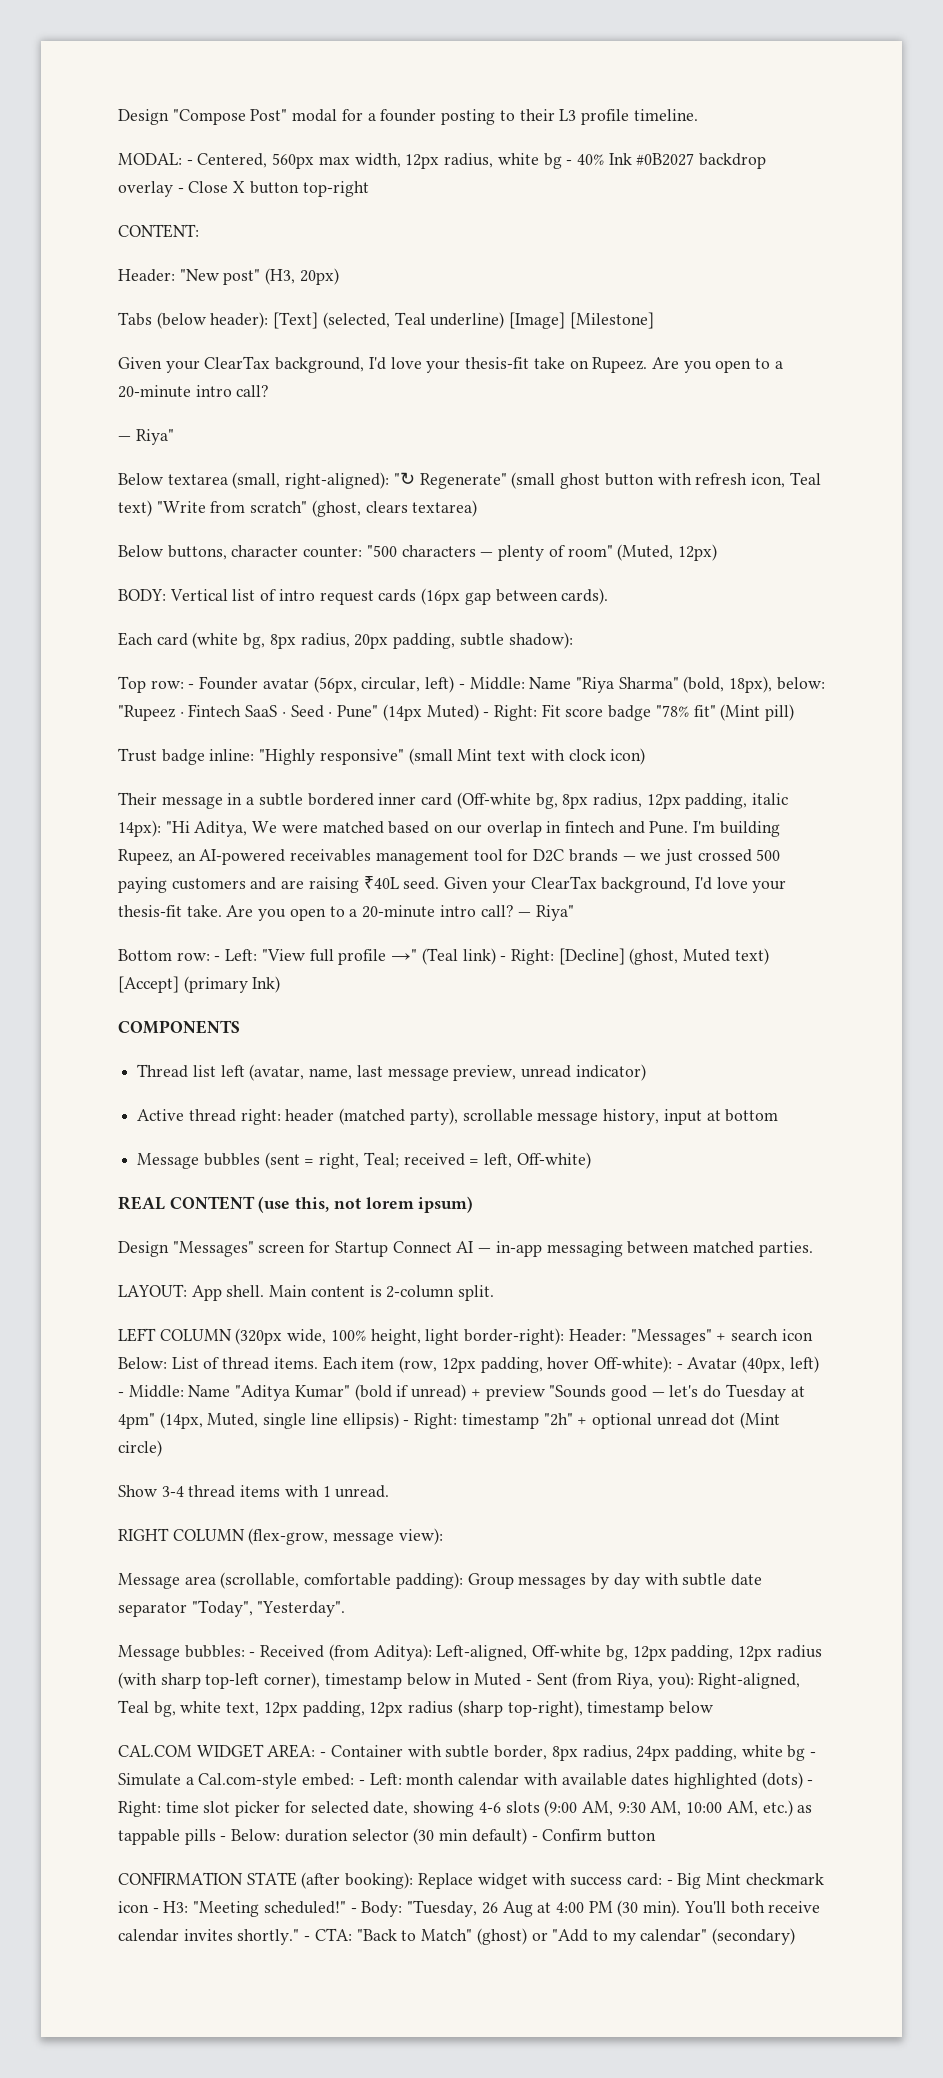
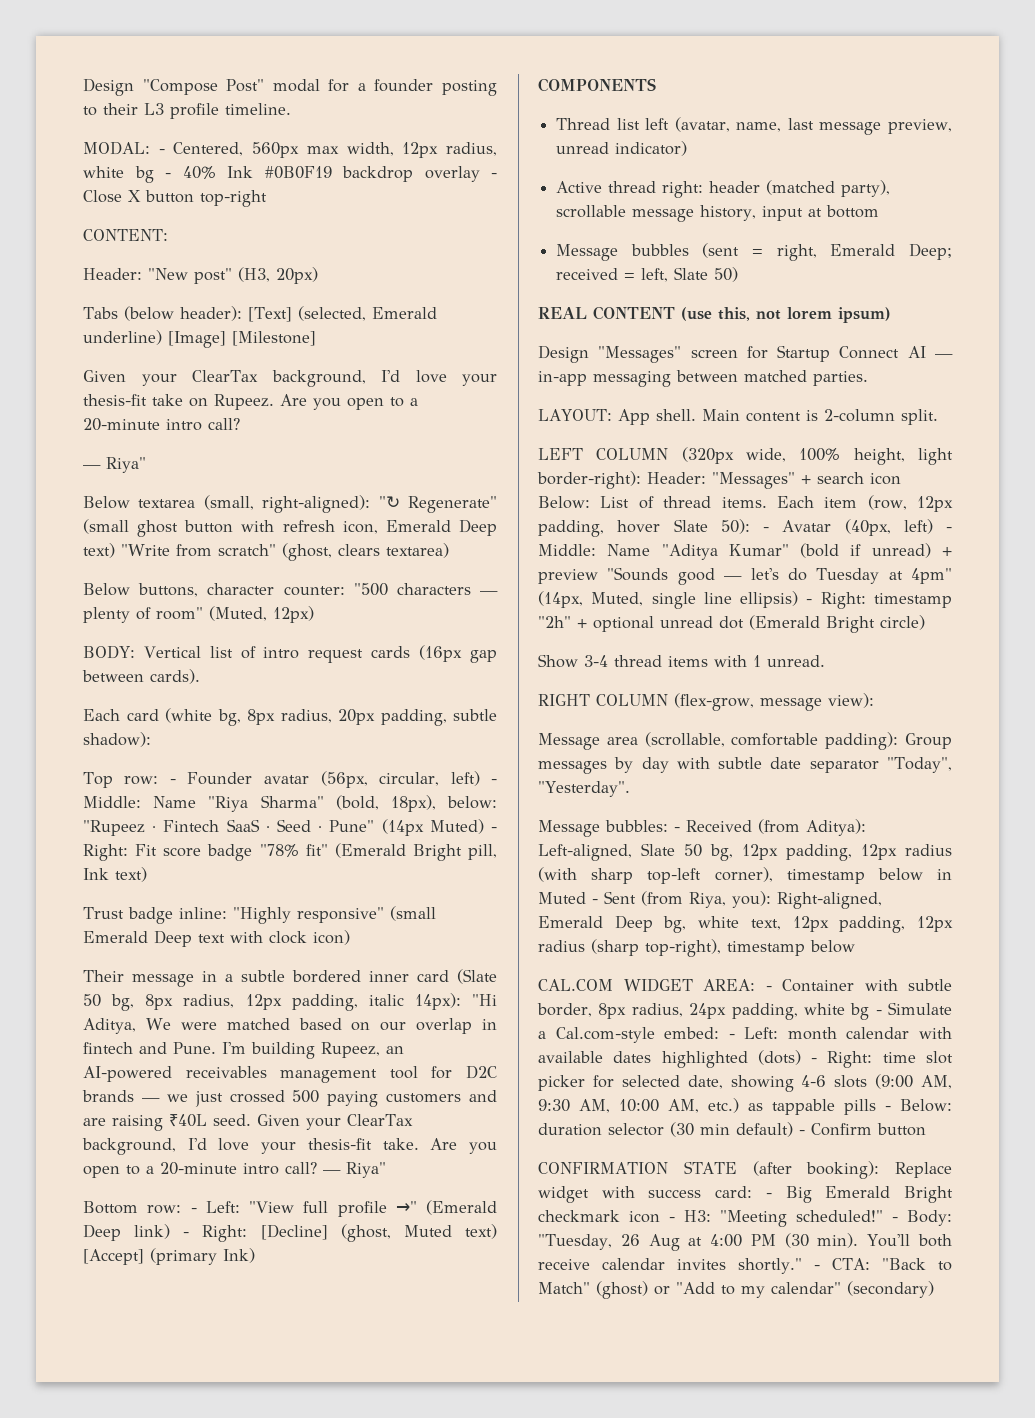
- MODAL: - Centered, 560px max width, 12px radius, white bg - 40% Ink #0B2027 backdrop overlay - Close X button top-right
+ MODAL: - Centered, 560px max width, 12px radius, white bg - 40% Ink #0B0F19 backdrop overlay - Close X button top-right
- Tabs (below header): [Text] (selected, Teal underline) [Image] [Milestone]
+ Tabs (below header): [Text] (selected, Emerald underline) [Image] [Milestone]
- Below textarea (small, right-aligned): "↻ Regenerate" (small ghost button with refresh icon, Teal text) "Write from scratch" (ghost, clears textarea)
+ Below textarea (small, right-aligned): "↻ Regenerate" (small ghost button with refresh icon, Emerald Deep text) "Write from scratch" (ghost, clears textarea)
- Top row: - Founder avatar (56px, circular, left) - Middle: Name "Riya Sharma" (bold, 18px), below: "Rupeez · Fintech SaaS · Seed · Pune" (14px Muted) - Right: Fit score badge "78% fit" (Mint pill)
+ Top row: - Founder avatar (56px, circular, left) - Middle: Name "Riya Sharma" (bold, 18px), below: "Rupeez · Fintech SaaS · Seed · Pune" (14px Muted) - Right: Fit score badge "78% fit" (Emerald Bright pill, Ink text)
- Trust badge inline: "Highly responsive" (small Mint text with clock icon)
+ Trust badge inline: "Highly responsive" (small Emerald Deep text with clock icon)
- Their message in a subtle bordered inner card (Off-white bg, 8px radius, 12px padding, italic 14px): "Hi Aditya, We were matched based on our overlap in fintech and Pune.
+ Their message in a subtle bordered inner card (Slate 50 bg, 8px radius, 12px padding, italic 14px): "Hi Aditya, We were matched based on our overlap in fintech and Pune.
- Bottom row: - Left: "View full profile →" (Teal link) - Right: [Decline] (ghost, Muted text) [Accept] (primary Ink)
+ Bottom row: - Left: "View full profile →" (Emerald Deep link) - Right: [Decline] (ghost, Muted text) [Accept] (primary Ink)
- Message bubbles (sent = right, Teal; received = left, Off-white)
+ Message bubbles (sent = right, Emerald Deep; received = left, Slate 50)
- Each item (row, 12px padding, hover Off-white): - Avatar (40px, left) - Middle: Name "Aditya Kumar" (bold if unread) + preview "Sounds good — let's do Tuesday at 4pm" (14px, Muted, single line ellipsis) - Right: timestamp "2h" + optional unread dot (Mint circle)
+ Each item (row, 12px padding, hover Slate 50): - Avatar (40px, left) - Middle: Name "Aditya Kumar" (bold if unread) + preview "Sounds good — let's do Tuesday at 4pm" (14px, Muted, single line ellipsis) - Right: timestamp "2h" + optional unread dot (Emerald Bright circle)
- Message bubbles: - Received (from Aditya): Left-aligned, Off-white bg, 12px padding, 12px radius (with sharp top-left corner), timestamp below in Muted - Sent (from Riya, you): Right-aligned, Teal bg, white text, 12px padding, 12px radius (sharp top-right), timestamp below
+ Message bubbles: - Received (from Aditya): Left-aligned, Slate 50 bg, 12px padding, 12px radius (with sharp top-left corner), timestamp below in Muted - Sent (from Riya, you): Right-aligned, Emerald Deep bg, white text, 12px padding, 12px radius (sharp top-right), timestamp below
- CONFIRMATION STATE (after booking): Replace widget with success card: - Big Mint checkmark icon - H3: "Meeting scheduled!"
+ CONFIRMATION STATE (after booking): Replace widget with success card: - Big Emerald Bright checkmark icon - H3: "Meeting scheduled!"

